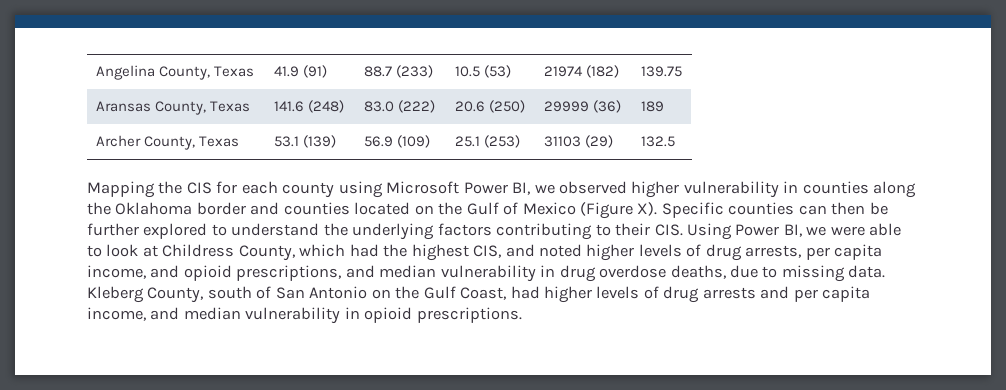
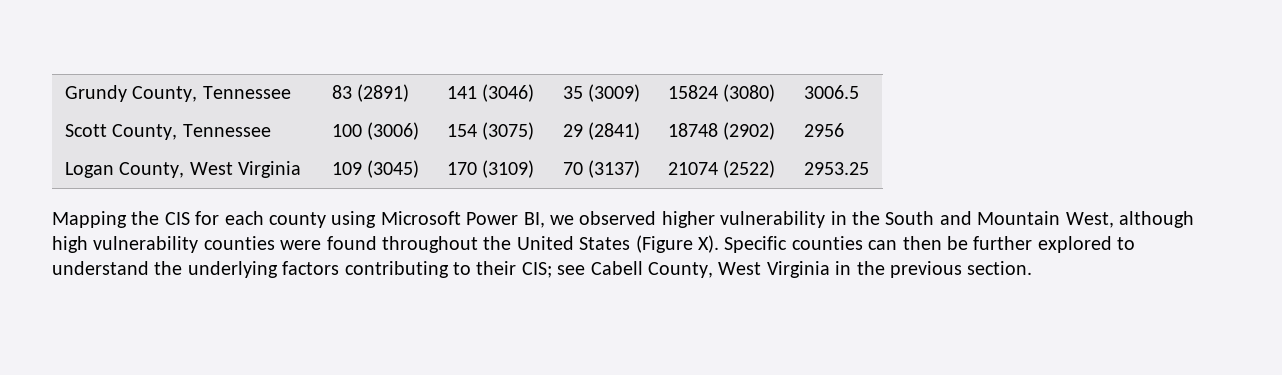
- Angelina County, Texas | 41.9 (91) | 88.7 (233) | 10.5 (53) | 21974 (182) | 139.75
- Aransas County, Texas | 141.6 (248) | 83.0 (222) | 20.6 (250) | 29999 (36) | 189
- Archer County, Texas | 53.1 (139) | 56.9 (109) | 25.1 (253) | 31103 (29) | 132.5
+ Grundy County, Tennessee | 83 (2891) | 141 (3046) | 35 (3009) | 15824 (3080) | 3006.5
+ Scott County, Tennessee | 100 (3006) | 154 (3075) | 29 (2841) | 18748 (2902) | 2956
+ Logan County, West Virginia | 109 (3045) | 170 (3109) | 70 (3137) | 21074 (2522) | 2953.25
- Mapping the CIS for each county using Microsoft Power BI, we observed higher vulnerability in counties along the Oklahoma border and counties located on the Gulf of Mexico (Figure X). Specific counties can then be further explored to understand the underlying factors contributing to their CIS. Using Power BI, we were able to look at Childress County, which had the highest CIS, and noted higher levels of drug arrests, per capita income, and opioid prescriptions, and median vulnerability in drug overdose deaths, due to missing data. Kleberg County, south of San Antonio on the Gulf Coast, had higher levels of drug arrests and per capita income, and median vulnerability in opioid prescriptions.
+ Mapping the CIS for each county using Microsoft Power BI, we observed higher vulnerability in the South and Mountain West, although high vulnerability counties were found throughout the United States (Figure X). Specific counties can then be further explored to understand the underlying factors contributing to their CIS; see Cabell County, West Virginia in the previous section.

